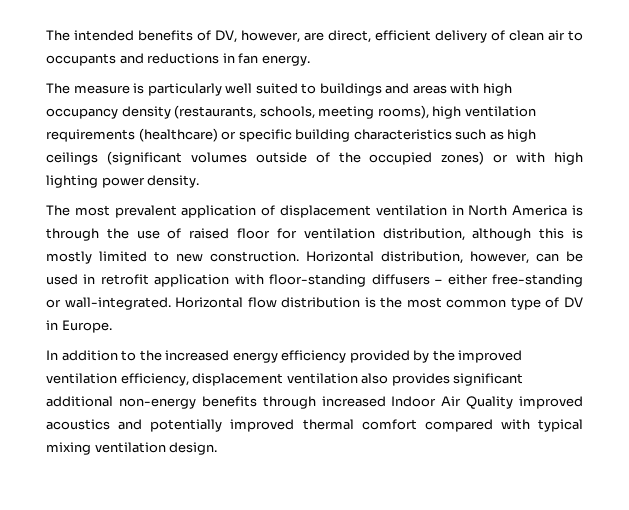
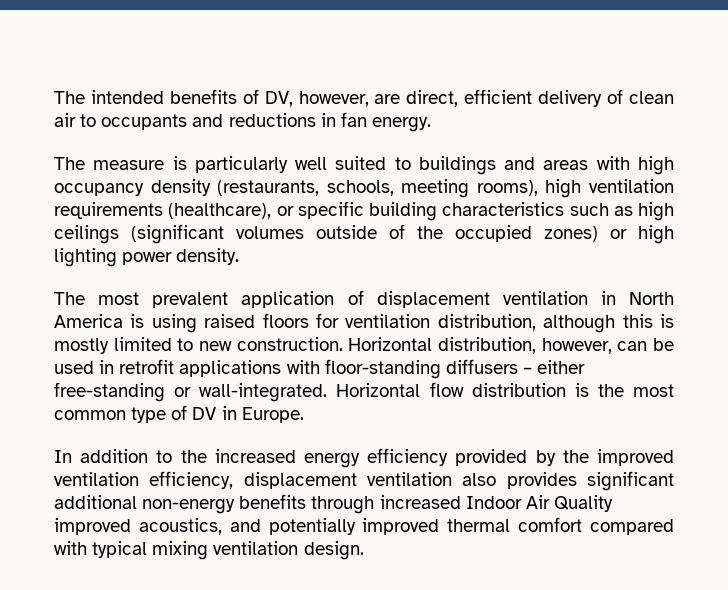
- The measure is particularly well suited to buildings and areas with high occupancy density (restaurants, schools, meeting rooms), high ventilation requirements (healthcare) or specific building characteristics such as high ceilings (significant volumes outside of the occupied zones) or with high lighting power density.
+ The measure is particularly well suited to buildings and areas with high occupancy density (restaurants, schools, meeting rooms), high ventilation requirements (healthcare), or specific building characteristics such as high ceilings (significant volumes outside of the occupied zones) or high lighting power density.
- The most prevalent application of displacement ventilation in North America is through the use of raised floor for ventilation distribution, although this is mostly limited to new construction.
+ The most prevalent application of displacement ventilation in North America is using raised floors for ventilation distribution, although this is mostly limited to new construction.
- Horizontal distribution, however, can be used in retrofit application with floor-standing diffusers – either free-standing or wall-integrated.
+ Horizontal distribution, however, can be used in retrofit applications with floor-standing diffusers – either free-standing or wall-integrated.
- In addition to the increased energy efficiency provided by the improved ventilation efficiency, displacement ventilation also provides significant additional non-energy benefits through increased Indoor Air Quality improved acoustics and potentially improved thermal comfort compared with typical mixing ventilation design.
+ In addition to the increased energy efficiency provided by the improved ventilation efficiency, displacement ventilation also provides significant additional non-energy benefits through increased Indoor Air Quality improved acoustics, and potentially improved thermal comfort compared with typical mixing ventilation design.

